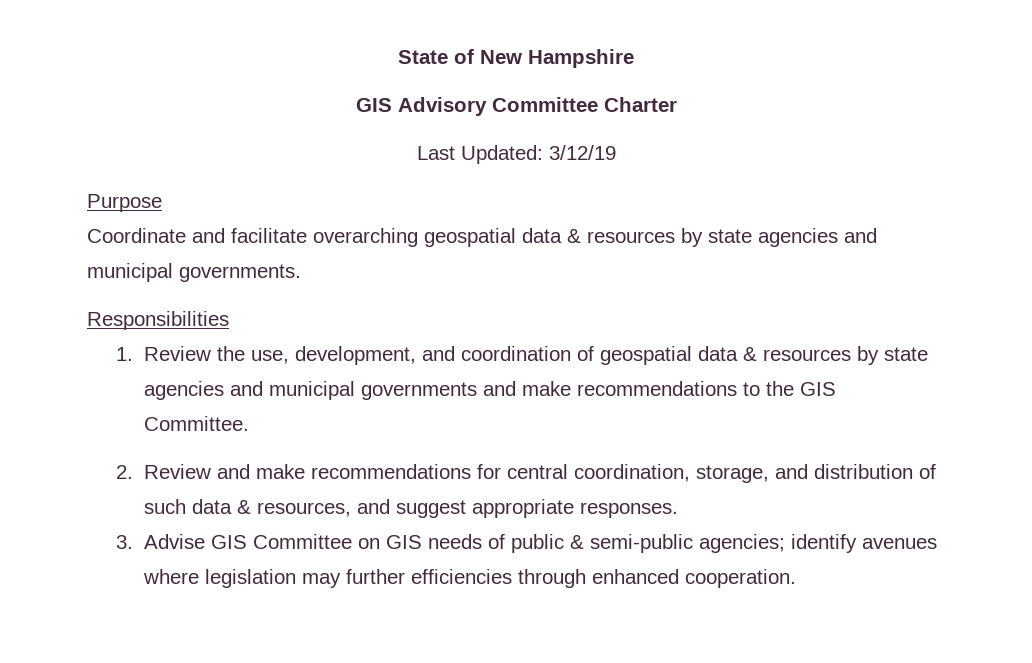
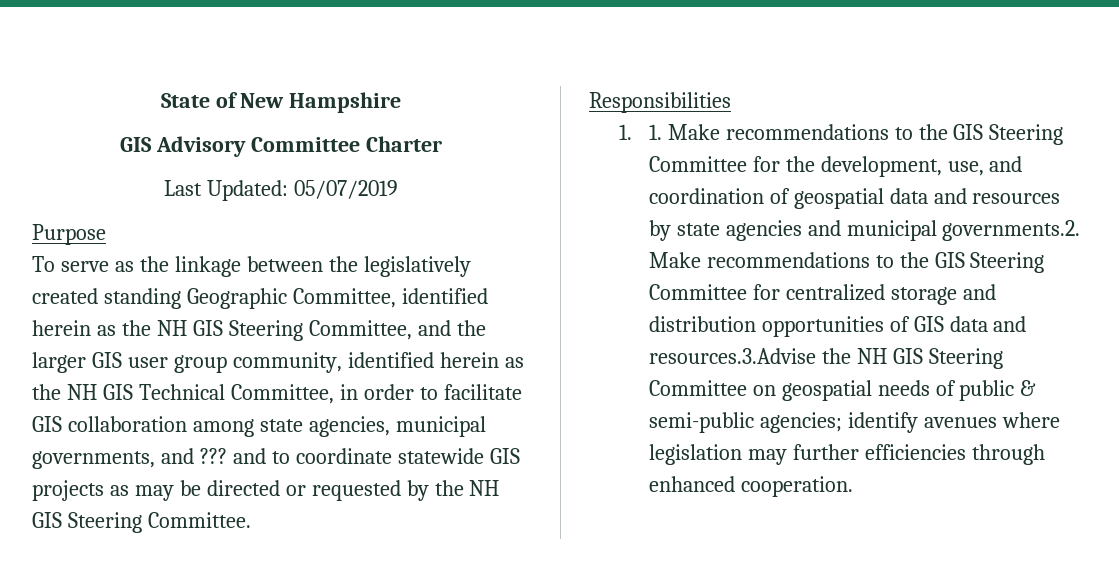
- Last Updated: 3/12/19
+ Last Updated: 05/07/2019
- Coordinate and facilitate overarching geospatial data & resources by state agencies and municipal governments.
+ To serve as the linkage between the legislatively created standing Geographic Committee, identified herein as the NH GIS Steering Committee, and the larger GIS user group community, identified herein as the NH GIS Technical Committee, in order to facilitate GIS collaboration among state agencies, municipal governments, and ??? and to coordinate statewide GIS projects as may be directed or requested by the NH GIS Steering Committee.
  Responsibilities
- 1. Review the use, development, and coordination of geospatial data & resources by state agencies and municipal governments and make recommendations to the GIS Committee.
- 2. Review and make recommendations for central coordination, storage, and distribution of such data & resources, and suggest appropriate responses.
- 3. Advise GIS Committee on GIS needs of public & semi-public agencies; identify avenues where legislation may further efficiencies through enhanced cooperation.
+ 1. 1. Make recommendations to the GIS Steering Committee for the development, use, and coordination of geospatial data and resources by state agencies and municipal governments.2. Make recommendations to the GIS Steering Committee for centralized storage and distribution opportunities of GIS data and resources.3.Advise the NH GIS Steering Committee on geospatial needs of public & semi-public agencies; identify avenues where legislation may further efficiencies through enhanced cooperation.

